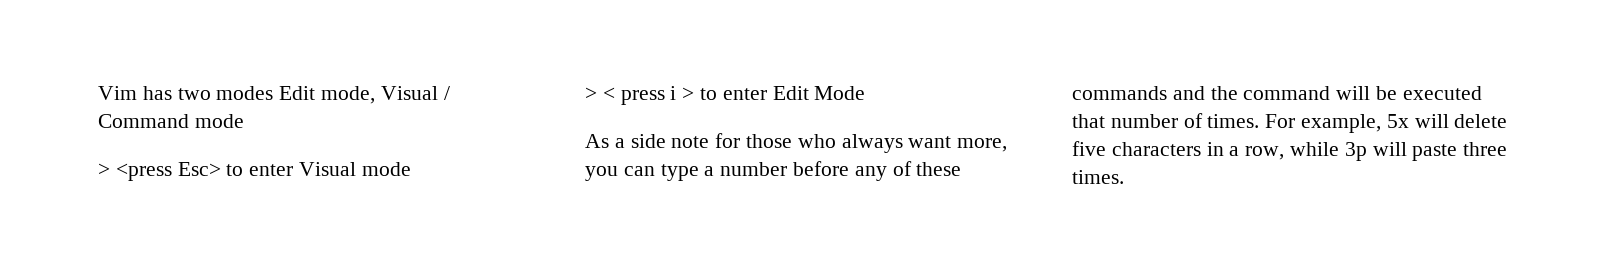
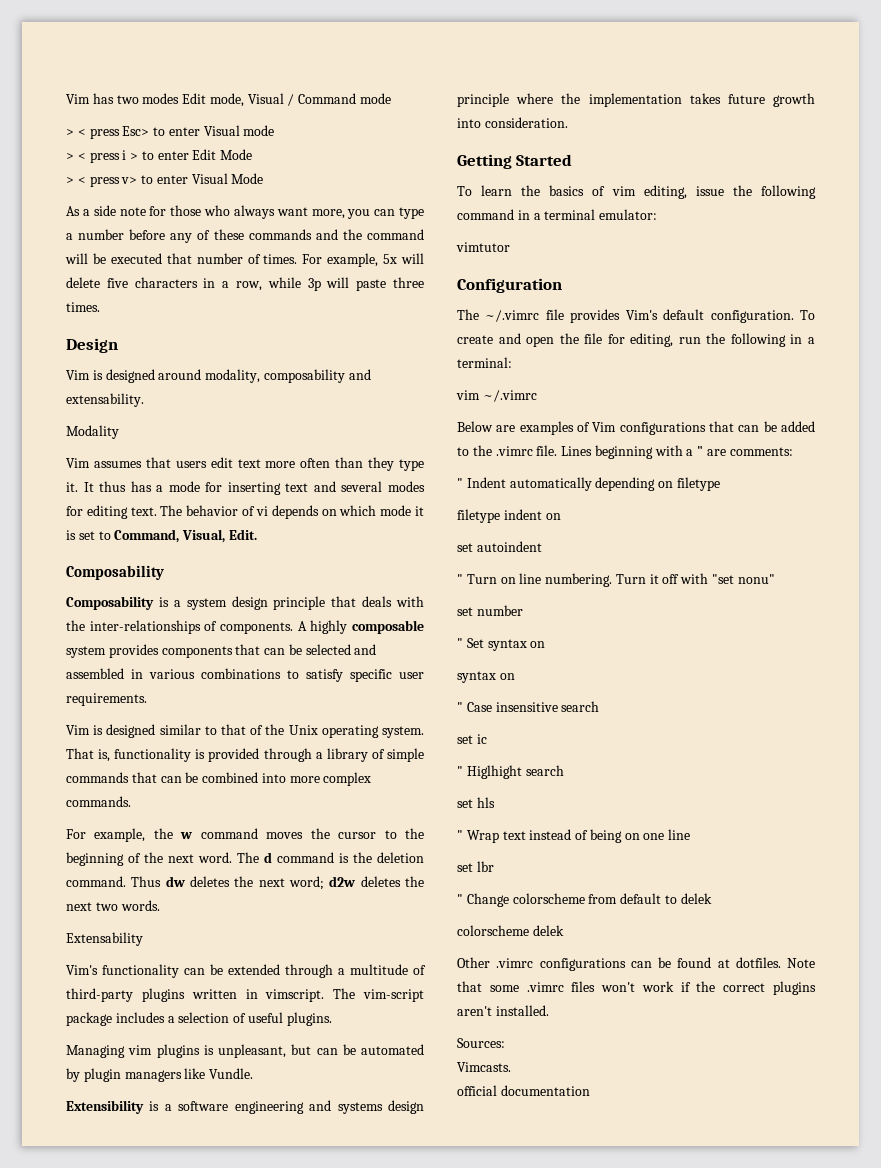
- > <press Esc> to enter Visual mode
+ > < press Esc> to enter Visual mode
+ > < press v> to enter Visual Mode
+ Design
+ Vim is designed around modality, composability and extensability.
+ Modality
+ Vim assumes that users edit text more often than they type it. It thus has a mode for inserting text and several modes for editing text. The behavior of vi depends on which mode it is set to Command, Visual, Edit.
+ Composability
+ Composability is a system design principle that deals with the inter-relationships of components. A highly composable system provides components that can be selected and assembled in various combinations to satisfy specific user requirements.
+ Vim is designed similar to that of the Unix operating system. That is, functionality is provided through a library of simple commands that can be combined into more complex commands.
+ For example, the w command moves the cursor to the beginning of the next word. The d command is the deletion command. Thus dw deletes the next word; d2w deletes the next two words.
+ Extensability
+ Vim's functionality can be extended through a multitude of third-party plugins written in vimscript. The vim-script package includes a selection of useful plugins.
+ Managing vim plugins is unpleasant, but can be automated by plugin managers like Vundle.
+ Extensibility is a software engineering and systems design principle where the implementation takes future growth into consideration.
+ Getting Started
+ To learn the basics of vim editing, issue the following command in a terminal emulator:
+ vimtutor
+ Configuration
+ The ~/.vimrc file provides Vim's default configuration. To create and open the file for editing, run the following in a terminal:
+ vim ~/.vimrc
+ Below are examples of Vim configurations that can be added to the .vimrc file. Lines beginning with a " are comments:
+ " Indent automatically depending on filetype
+ filetype indent on
+ set autoindent
+ " Turn on line numbering. Turn it off with "set nonu"
+ set number
+ " Set syntax on
+ syntax on
+ " Case insensitive search
+ set ic
+ " Higlhight search
+ set hls
+ " Wrap text instead of being on one line
+ set lbr
+ " Change colorscheme from default to delek
+ colorscheme delek
+ Other .vimrc configurations can be found at dotfiles. Note that some .vimrc files won't work if the correct plugins aren't installed.
+ Sources:
+ Vimcasts.
+ official documentation

